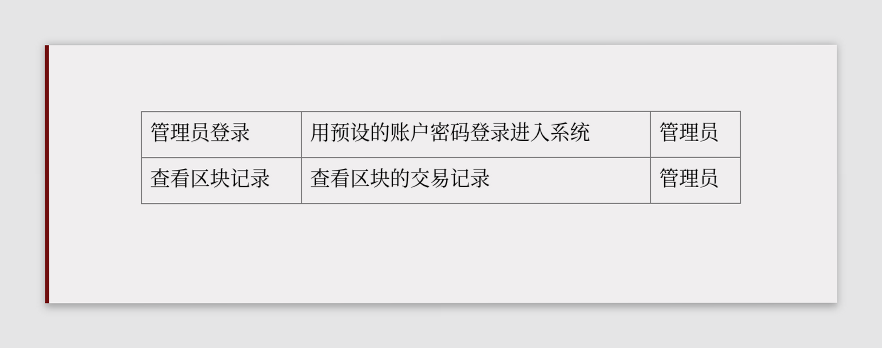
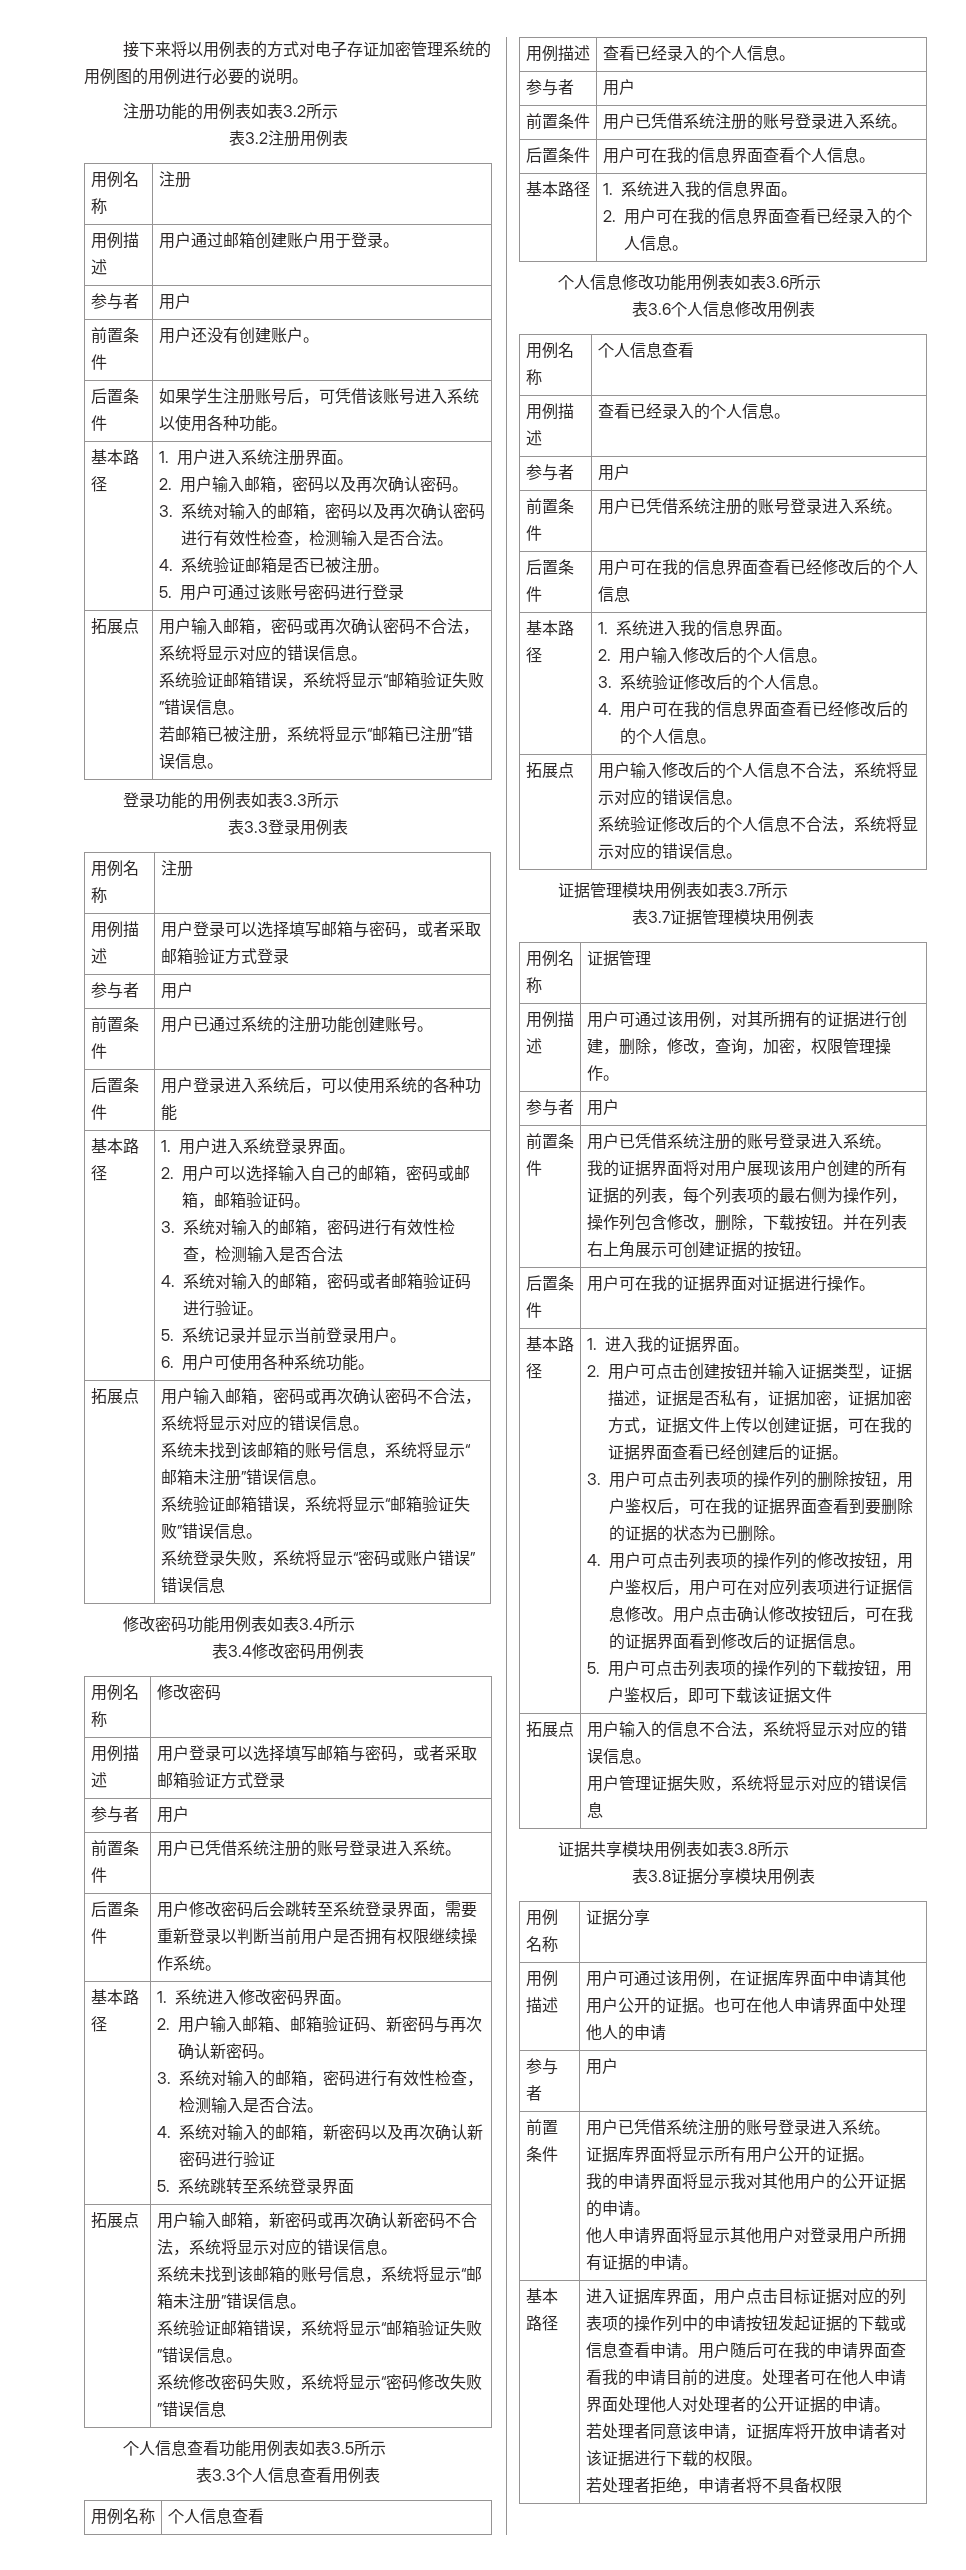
- 管理员登录 | 用预设的账户密码登录进入系统 | 管理员
- 查看区块记录 | 查看区块的交易记录 | 管理员
+ 接下来将以用例表的方式对电子存证加密管理系统的用例图的用例进行必要的说明。
+ 注册功能的用例表如表3.2所示
+ 表3.2注册用例表
+ 用例名称 | 注册
+ 用例描述 | 用户通过邮箱创建账户用于登录。
+ 参与者 | 用户
+ 前置条件 | 用户还没有创建账户。
+ 后置条件 | 如果学生注册账号后，可凭借该账号进入系统以使用各种功能。
+ 基本路径 | 1.用户进入系统注册界面。
+ 2.用户输入邮箱，密码以及再次确认密码。
+ 3.系统对输入的邮箱，密码以及再次确认密码进行有效性检查，检测输入是否合法。
+ 4.系统验证邮箱是否已被注册。
+ 5.用户可通过该账号密码进行登录
+ 拓展点 | 用户输入邮箱，密码或再次确认密码不合法，系统将显示对应的错误信息。
+ 系统验证邮箱错误，系统将显示“邮箱验证失败”错误信息。
+ 若邮箱已被注册，系统将显示“邮箱已注册”错误信息。
+ 登录功能的用例表如表3.3所示
+ 表3.3登录用例表
+ 用例名称 | 注册
+ 用例描述 | 用户登录可以选择填写邮箱与密码，或者采取邮箱验证方式登录
+ 参与者 | 用户
+ 前置条件 | 用户已通过系统的注册功能创建账号。
+ 后置条件 | 用户登录进入系统后，可以使用系统的各种功能
+ 基本路径 | 1.用户进入系统登录界面。
+ 2.用户可以选择输入自己的邮箱，密码或邮箱，邮箱验证码。
+ 3.系统对输入的邮箱，密码进行有效性检查，检测输入是否合法
+ 4.系统对输入的邮箱，密码或者邮箱验证码进行验证。
+ 5.系统记录并显示当前登录用户。
+ 6.用户可使用各种系统功能。
+ 拓展点 | 用户输入邮箱，密码或再次确认密码不合法，系统将显示对应的错误信息。
+ 系统未找到该邮箱的账号信息，系统将显示“邮箱未注册”错误信息。
+ 系统验证邮箱错误，系统将显示“邮箱验证失败”错误信息。
+ 系统登录失败，系统将显示“密码或账户错误”错误信息
+ 修改密码功能用例表如表3.4所示
+ 表3.4修改密码用例表
+ 用例名称 | 修改密码
+ 用例描述 | 用户登录可以选择填写邮箱与密码，或者采取邮箱验证方式登录
+ 参与者 | 用户
+ 前置条件 | 用户已凭借系统注册的账号登录进入系统。
+ 后置条件 | 用户修改密码后会跳转至系统登录界面，需要重新登录以判断当前用户是否拥有权限继续操作系统。
+ 基本路径 | 1.系统进入修改密码界面。
+ 2.用户输入邮箱、邮箱验证码、新密码与再次确认新密码。
+ 3.系统对输入的邮箱，密码进行有效性检查，检测输入是否合法。
+ 4.系统对输入的邮箱，新密码以及再次确认新密码进行验证
+ 5.系统跳转至系统登录界面
+ 拓展点 | 用户输入邮箱，新密码或再次确认新密码不合法，系统将显示对应的错误信息。
+ 系统未找到该邮箱的账号信息，系统将显示“邮箱未注册”错误信息。
+ 系统验证邮箱错误，系统将显示“邮箱验证失败”错误信息。
+ 系统修改密码失败，系统将显示“密码修改失败”错误信息
+ 个人信息查看功能用例表如表3.5所示
+ 表3.3个人信息查看用例表
+ 用例名称 | 个人信息查看
+ 用例描述 | 查看已经录入的个人信息。
+ 参与者 | 用户
+ 前置条件 | 用户已凭借系统注册的账号登录进入系统。
+ 后置条件 | 用户可在我的信息界面查看个人信息。
+ 基本路径 | 1.系统进入我的信息界面。
+ 2.用户可在我的信息界面查看已经录入的个人信息。
+ 个人信息修改功能用例表如表3.6所示
+ 表3.6个人信息修改用例表
+ 用例名称 | 个人信息查看
+ 用例描述 | 查看已经录入的个人信息。
+ 参与者 | 用户
+ 前置条件 | 用户已凭借系统注册的账号登录进入系统。
+ 后置条件 | 用户可在我的信息界面查看已经修改后的个人信息
+ 基本路径 | 1.系统进入我的信息界面。
+ 2.用户输入修改后的个人信息。
+ 3.系统验证修改后的个人信息。
+ 4.用户可在我的信息界面查看已经修改后的的个人信息。
+ 拓展点 | 用户输入修改后的个人信息不合法，系统将显示对应的错误信息。
+ 系统验证修改后的个人信息不合法，系统将显示对应的错误信息。
+ 证据管理模块用例表如表3.7所示
+ 表3.7证据管理模块用例表
+ 用例名称 | 证据管理
+ 用例描述 | 用户可通过该用例，对其所拥有的证据进行创建，删除，修改，查询，加密，权限管理操作。
+ 参与者 | 用户
+ 前置条件 | 用户已凭借系统注册的账号登录进入系统。
+ 我的证据界面将对用户展现该用户创建的所有证据的列表，每个列表项的最右侧为操作列，操作列包含修改，删除，下载按钮。并在列表右上角展示可创建证据的按钮。
+ 后置条件 | 用户可在我的证据界面对证据进行操作。
+ 基本路径 | 1.进入我的证据界面。
+ 2.用户可点击创建按钮并输入证据类型，证据描述，证据是否私有，证据加密，证据加密方式，证据文件上传以创建证据，可在我的证据界面查看已经创建后的证据。
+ 3.用户可点击列表项的操作列的删除按钮，用户鉴权后，可在我的证据界面查看到要删除的证据的状态为已删除。
+ 4.用户可点击列表项的操作列的修改按钮，用户鉴权后，用户可在对应列表项进行证据信息修改。用户点击确认修改按钮后，可在我的证据界面看到修改后的证据信息。
+ 5.用户可点击列表项的操作列的下载按钮，用户鉴权后，即可下载该证据文件
+ 拓展点 | 用户输入的信息不合法，系统将显示对应的错误信息。
+ 用户管理证据失败，系统将显示对应的错误信息
+ 证据共享模块用例表如表3.8所示
+ 表3.8证据分享模块用例表
+ 用例名称 | 证据分享
+ 用例描述 | 用户可通过该用例，在证据库界面中申请其他用户公开的证据。也可在他人申请界面中处理他人的申请
+ 参与者 | 用户
+ 前置条件 | 用户已凭借系统注册的账号登录进入系统。
+ 证据库界面将显示所有用户公开的证据。
+ 我的申请界面将显示我对其他用户的公开证据的申请。
+ 他人申请界面将显示其他用户对登录用户所拥有证据的申请。
+ 基本路径 | 进入证据库界面，用户点击目标证据对应的列表项的操作列中的申请按钮发起证据的下载或信息查看申请。用户随后可在我的申请界面查看我的申请目前的进度。处理者可在他人申请界面处理他人对处理者的公开证据的申请。
+ 若处理者同意该申请，证据库将开放申请者对该证据进行下载的权限。
+ 若处理者拒绝，申请者将不具备权限

